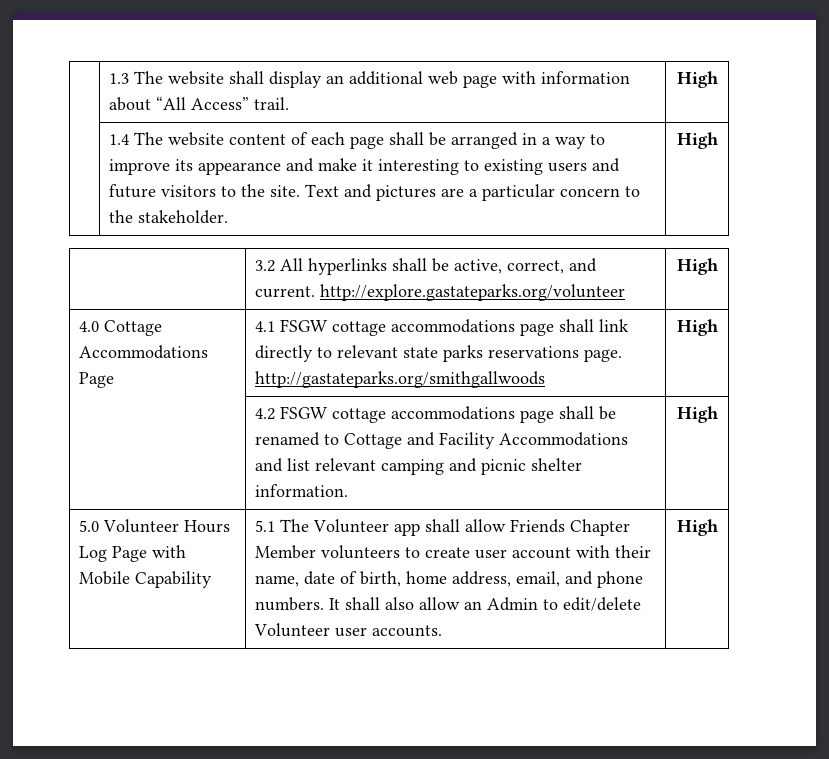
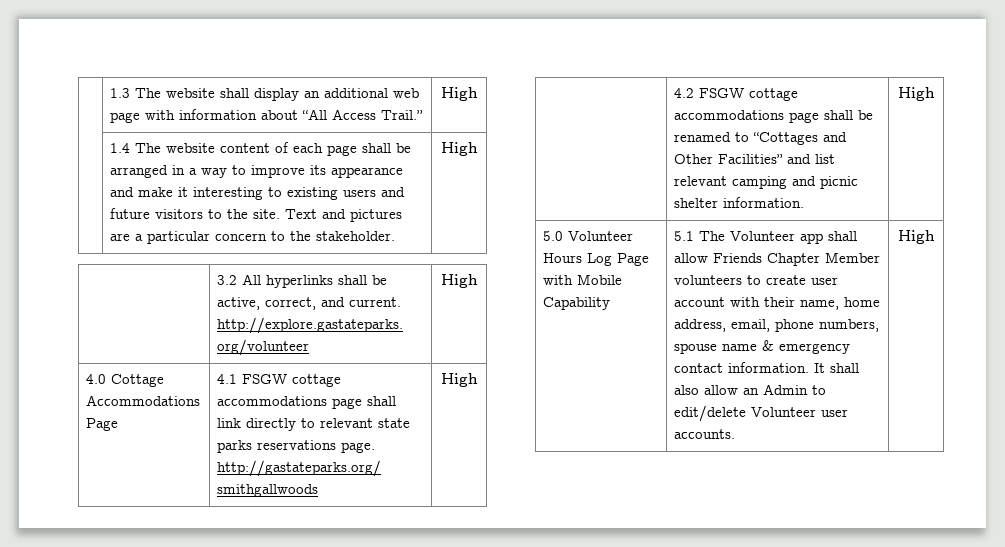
- | 1.3 The website shall display an additional web page with information about “All Access” trail. | High
+ | 1.3 The website shall display an additional web page with information about “All Access Trail.” | High
- | 4.2 FSGW cottage accommodations page shall be renamed to Cottage and Facility Accommodations and list relevant camping and picnic shelter information. | High
+ | 4.2 FSGW cottage accommodations page shall be renamed to “Cottages and Other Facilities” and list relevant camping and picnic shelter information. | High
- 5.1 The Volunteer app shall allow Friends Chapter Member volunteers to create user account with their name, date of birth, home address, email, and phone numbers.
+ 5.1 The Volunteer app shall allow Friends Chapter Member volunteers to create user account with their name, home address, email, phone numbers, spouse name & emergency contact information.

